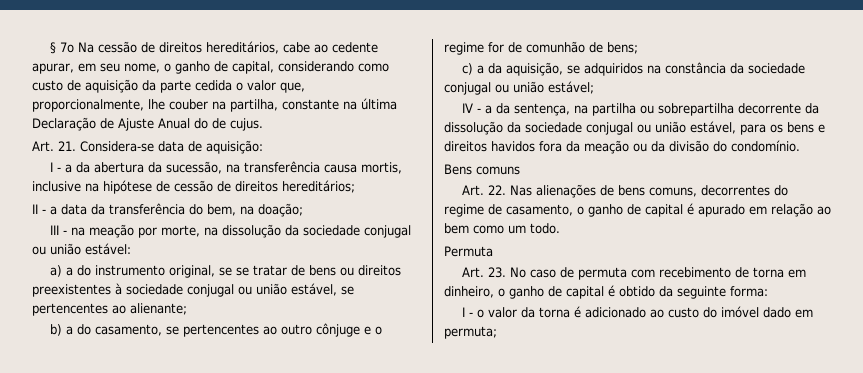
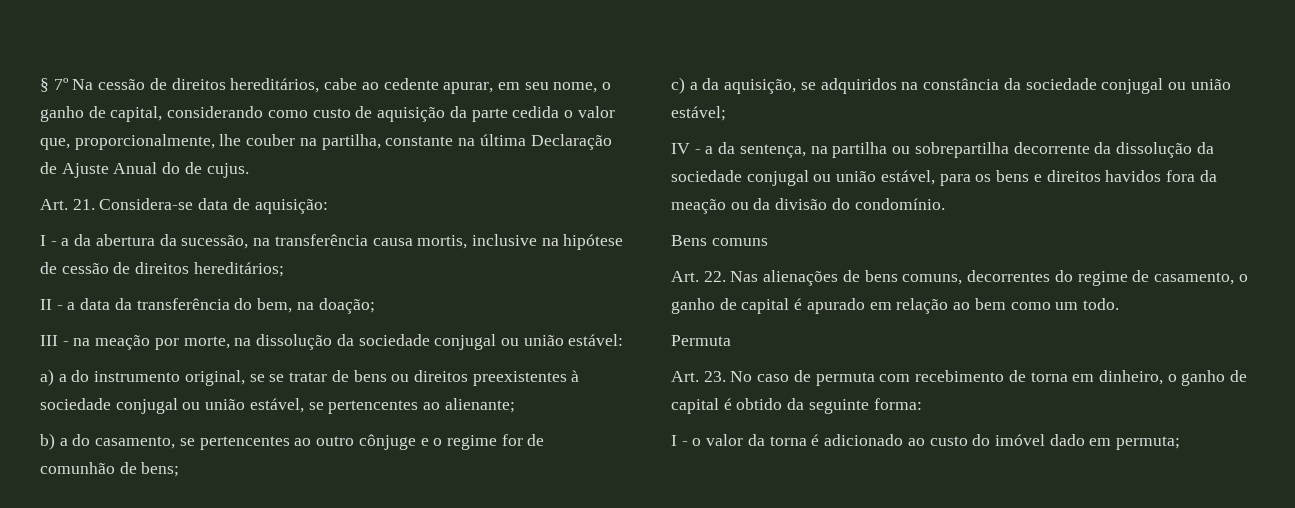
- § 7o Na cessão de direitos hereditários, cabe ao cedente apurar, em seu nome, o ganho de capital, considerando como custo de aquisição da parte cedida o valor que, proporcionalmente, lhe couber na partilha, constante na última Declaração de Ajuste Anual do de cujus.
+ § 7º Na cessão de direitos hereditários, cabe ao cedente apurar, em seu nome, o ganho de capital, considerando como custo de aquisição da parte cedida o valor que, proporcionalmente, lhe couber na partilha, constante na última Declaração de Ajuste Anual do de cujus.

